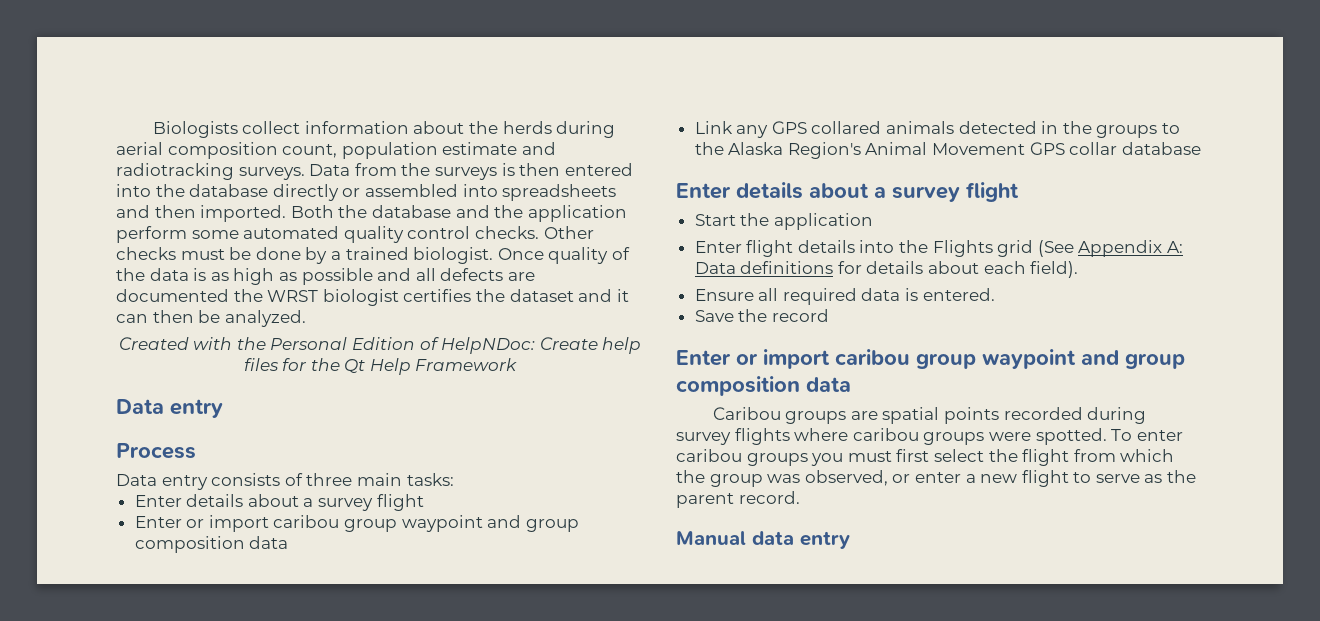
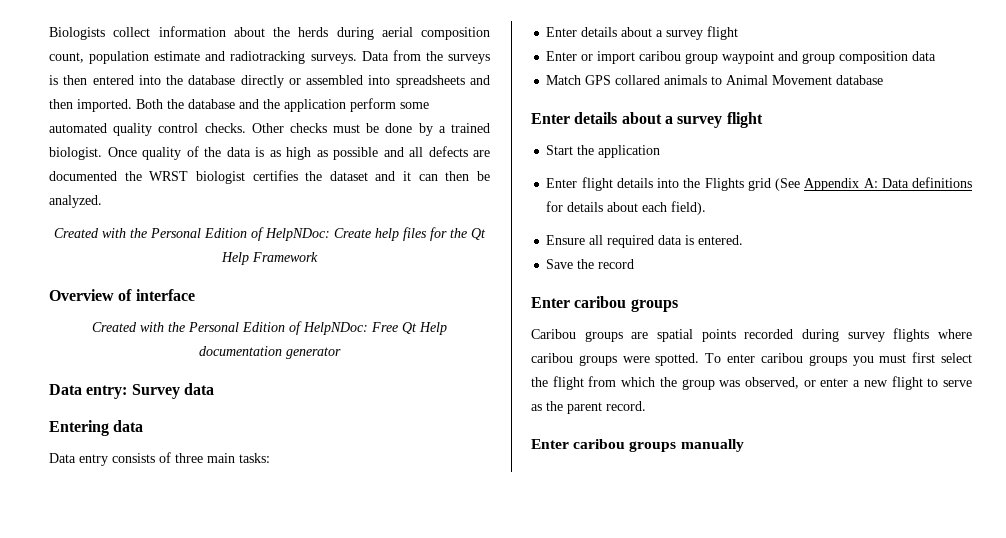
  Created with the Personal Edition of HelpNDoc: Create help files for the Qt Help Framework
- Data entry
- Process
+ Overview of interface
+ Created with the Personal Edition of HelpNDoc: Free Qt Help documentation generator
+ Data entry: Survey data
+ Entering data
- Link any GPS collared animals detected in the groups to the Alaska Region's Animal Movement GPS collar database
+ Match GPS collared animals to Animal Movement database
  Save the record
- Enter or import caribou group waypoint and group composition data
+ Enter caribou groups
- Manual data entry
+ Enter caribou groups manually

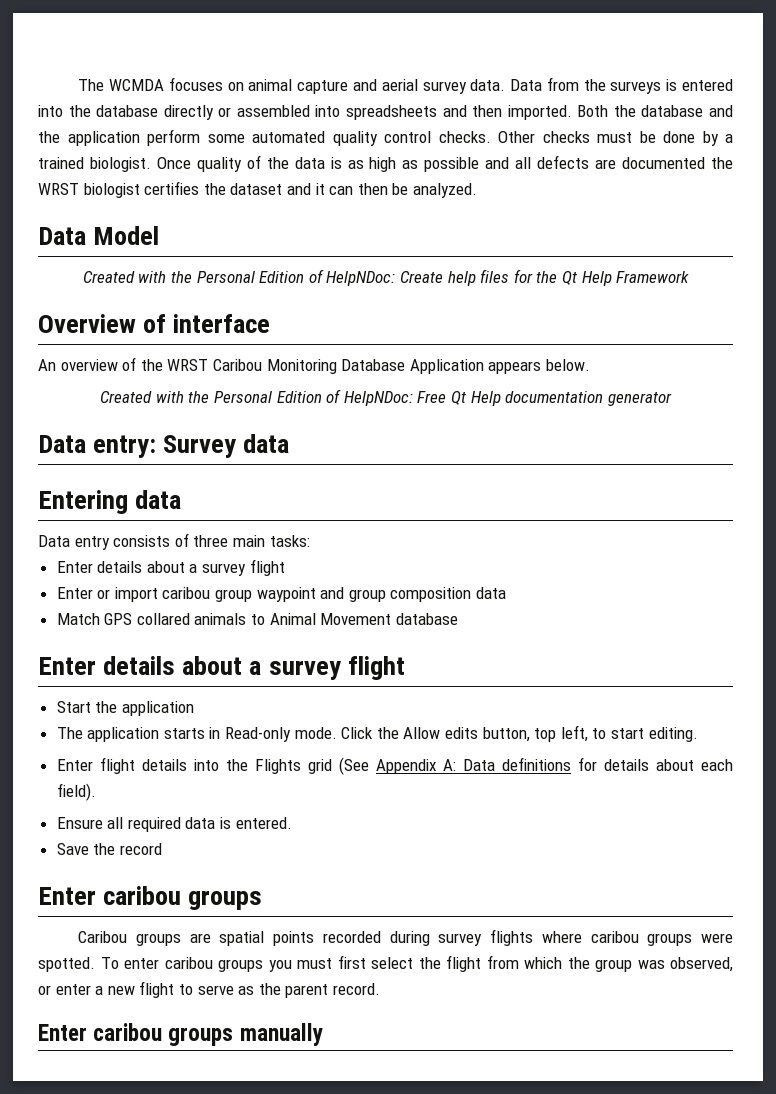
- Biologists collect information about the herds during aerial composition count, population estimate and radiotracking surveys.
+ The WCMDA focuses on animal capture and aerial survey data.
- Data from the surveys is then entered into the database directly or assembled into spreadsheets and then imported.
+ Data from the surveys is entered into the database directly or assembled into spreadsheets and then imported.
+ Data Model
+ An overview of the WRST Caribou Monitoring Database Application appears below.
+ The application starts in Read-only mode. Click the Allow edits button, top left, to start editing.

